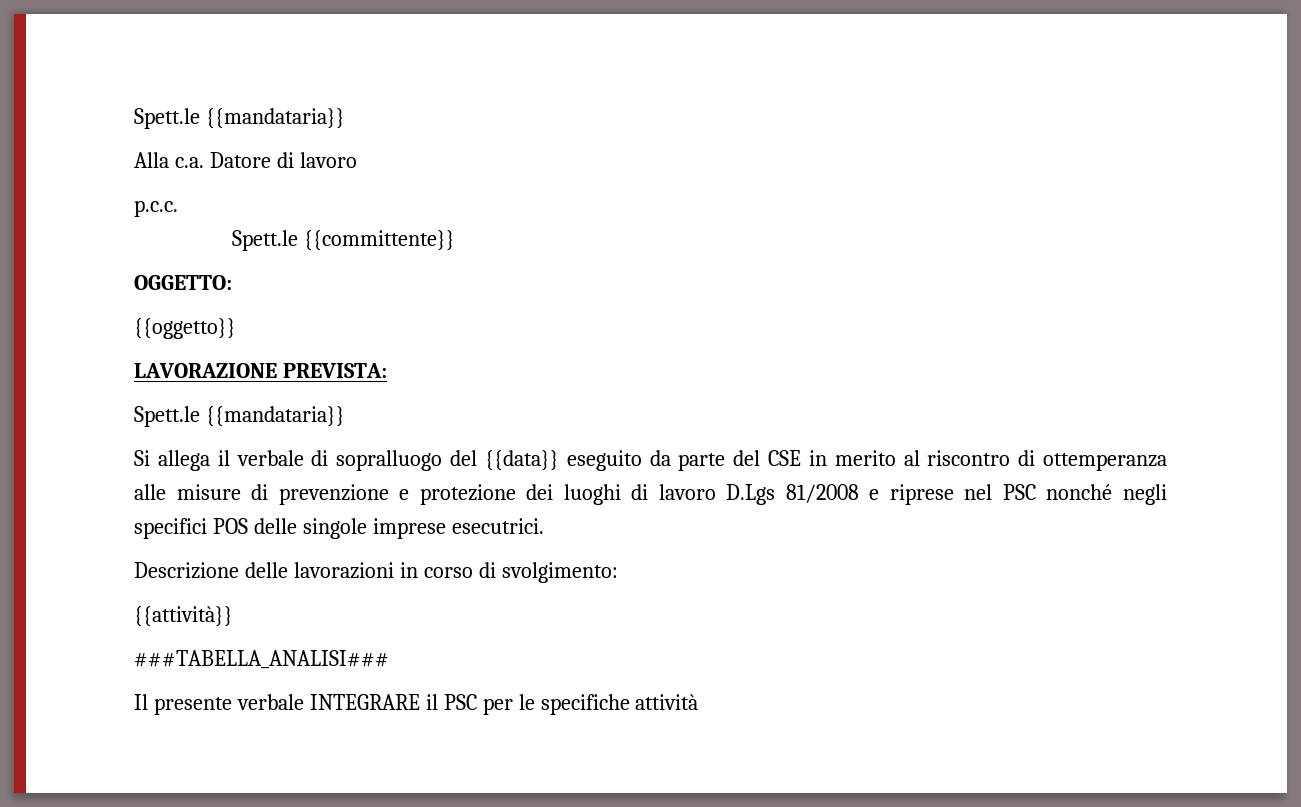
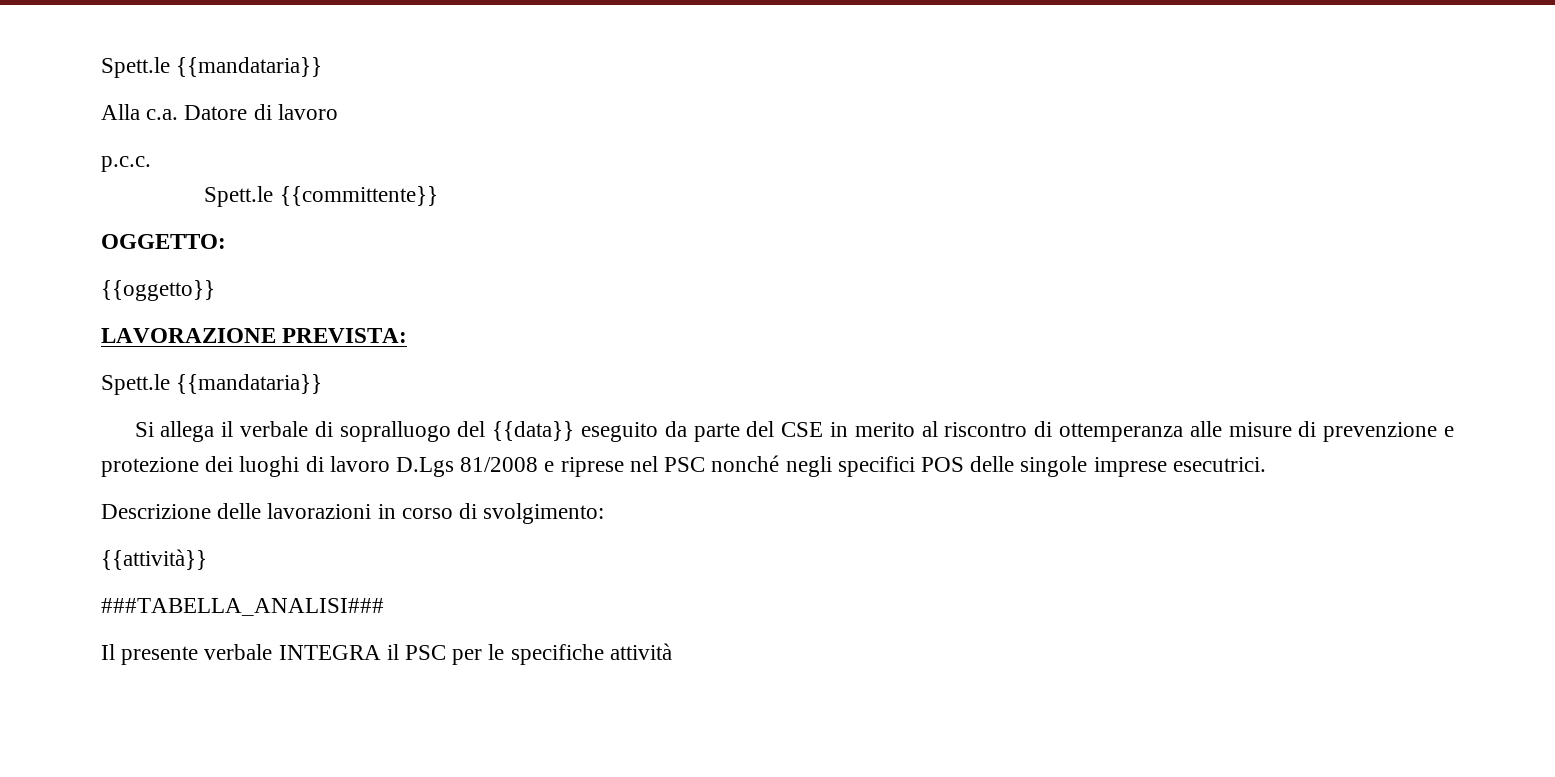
- Il presente verbale INTEGRARE il PSC per le specifiche attività
+ Il presente verbale INTEGRA il PSC per le specifiche attività

